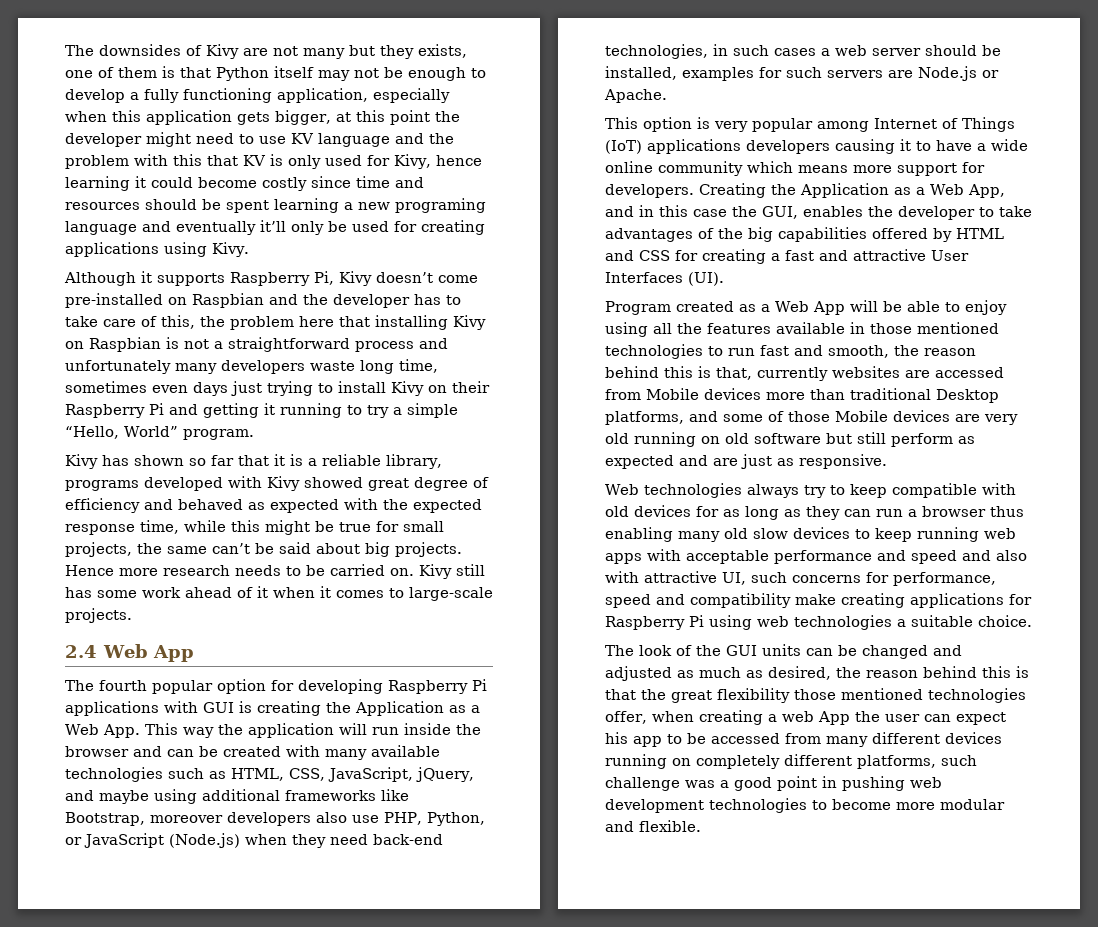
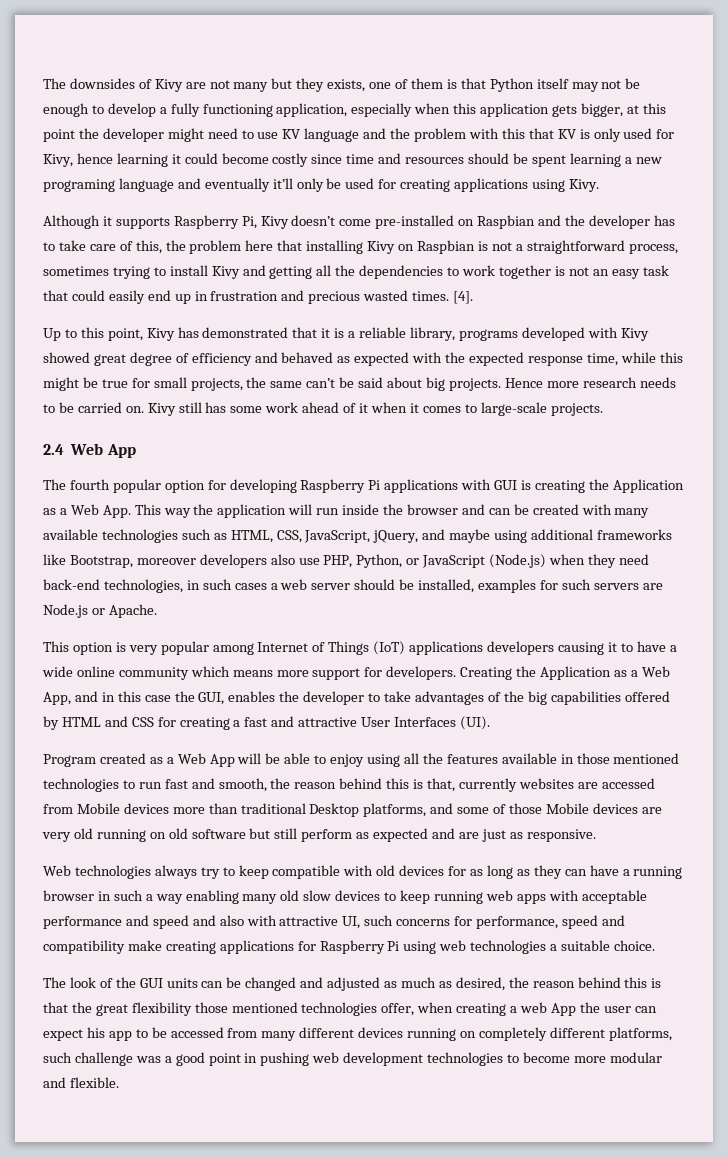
- Although it supports Raspberry Pi, Kivy doesn’t come pre-installed on Raspbian and the developer has to take care of this, the problem here that installing Kivy on Raspbian is not a straightforward process and unfortunately many developers waste long time, sometimes even days just trying to install Kivy on their Raspberry Pi and getting it running to try a simple “Hello, World” program.
- Kivy has shown so far that it is a reliable library, programs developed with Kivy showed great degree of efficiency and behaved as expected with the expected response time, while this might be true for small projects, the same can’t be said about big projects.
+ Although it supports Raspberry Pi, Kivy doesn’t come pre-installed on Raspbian and the developer has to take care of this, the problem here that installing Kivy on Raspbian is not a straightforward process, sometimes trying to install Kivy and getting all the dependencies to work together is not an easy task that could easily end up in frustration and precious wasted times. [4].
+ Up to this point, Kivy has demonstrated that it is a reliable library, programs developed with Kivy showed great degree of efficiency and behaved as expected with the expected response time, while this might be true for small projects, the same can’t be said about big projects.
- Web technologies always try to keep compatible with old devices for as long as they can run a browser thus enabling many old slow devices to keep running web apps with acceptable performance and speed and also with attractive UI, such concerns for performance, speed and compatibility make creating applications for Raspberry Pi using web technologies a suitable choice.
+ Web technologies always try to keep compatible with old devices for as long as they can have a running browser in such a way enabling many old slow devices to keep running web apps with acceptable performance and speed and also with attractive UI, such concerns for performance, speed and compatibility make creating applications for Raspberry Pi using web technologies a suitable choice.

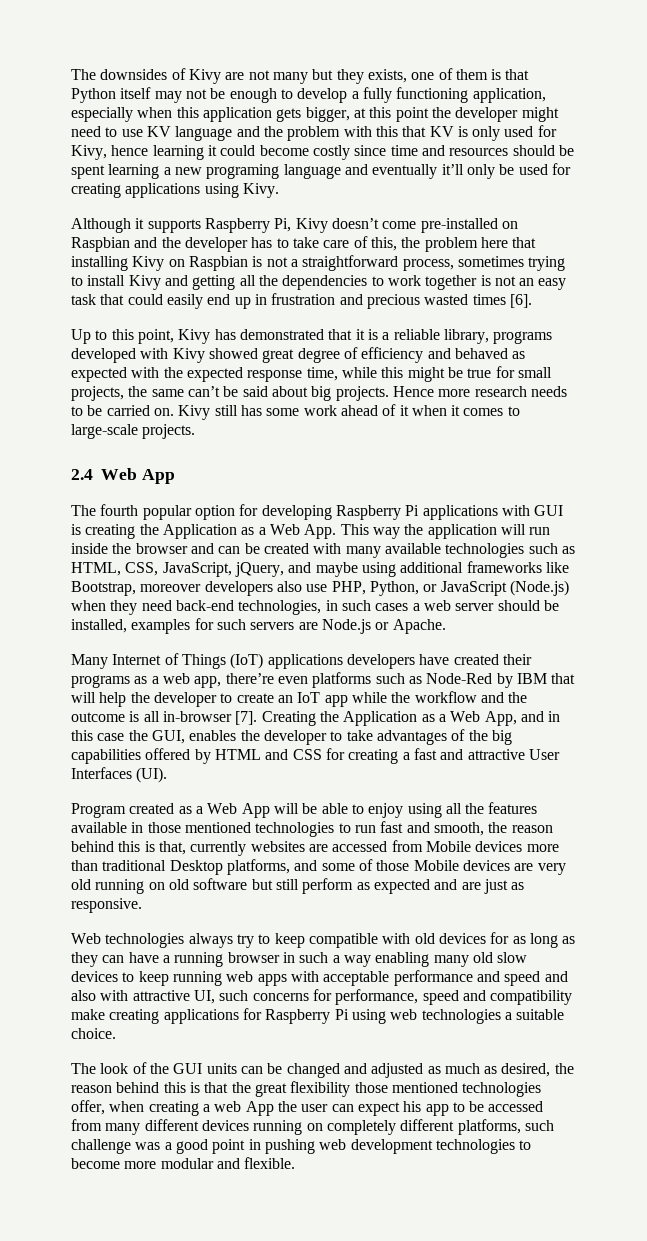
- Although it supports Raspberry Pi, Kivy doesn’t come pre-installed on Raspbian and the developer has to take care of this, the problem here that installing Kivy on Raspbian is not a straightforward process, sometimes trying to install Kivy and getting all the dependencies to work together is not an easy task that could easily end up in frustration and precious wasted times. [4].
+ Although it supports Raspberry Pi, Kivy doesn’t come pre-installed on Raspbian and the developer has to take care of this, the problem here that installing Kivy on Raspbian is not a straightforward process, sometimes trying to install Kivy and getting all the dependencies to work together is not an easy task that could easily end up in frustration and precious wasted times [6].
- This option is very popular among Internet of Things (IoT) applications developers causing it to have a wide online community which means more support for developers.
+ Many Internet of Things (IoT) applications developers have created their programs as a web app, there’re even platforms such as Node-Red by IBM that will help the developer to create an IoT app while the workflow and the outcome is all in-browser [7].

